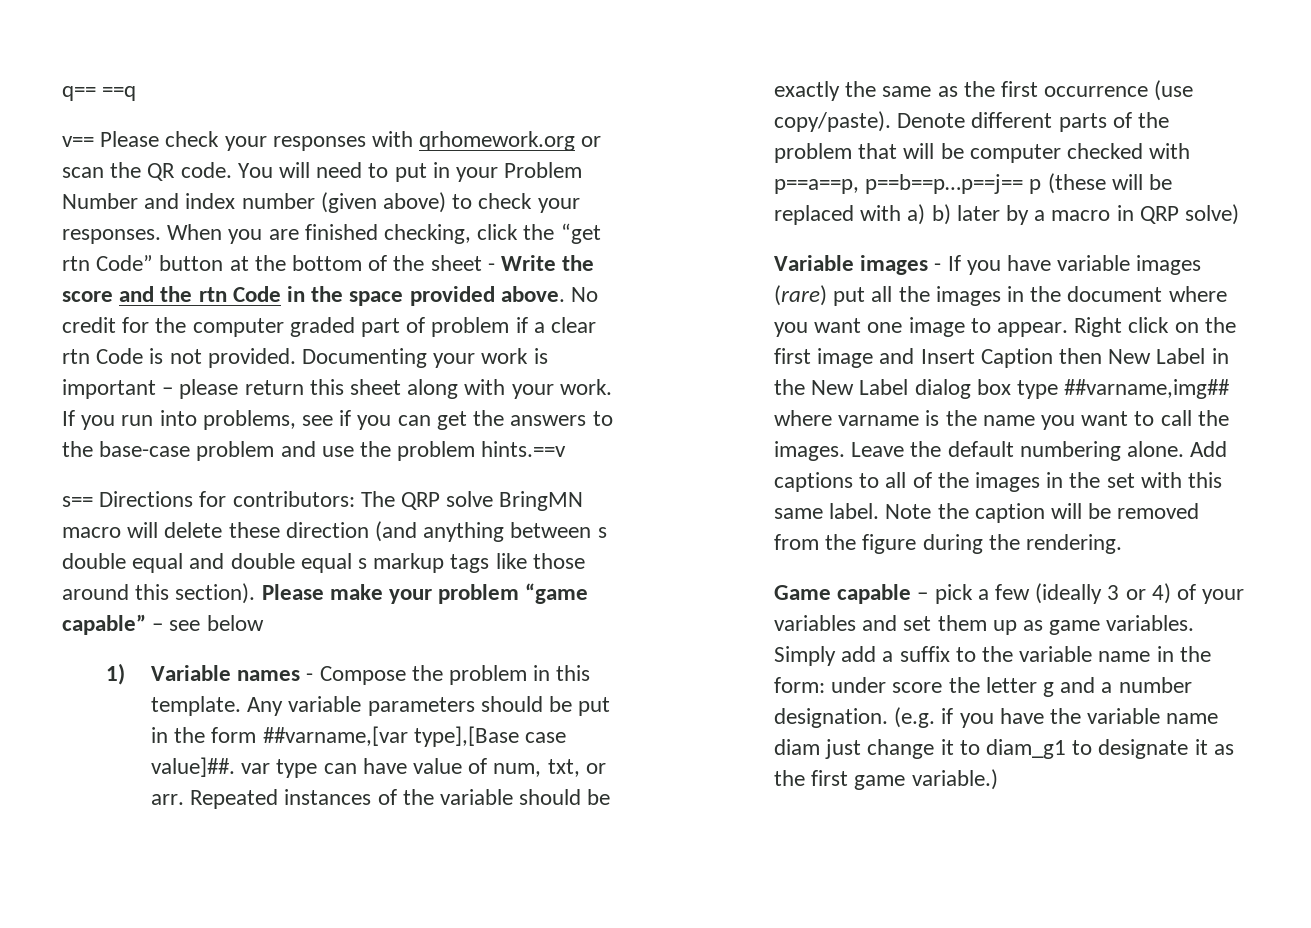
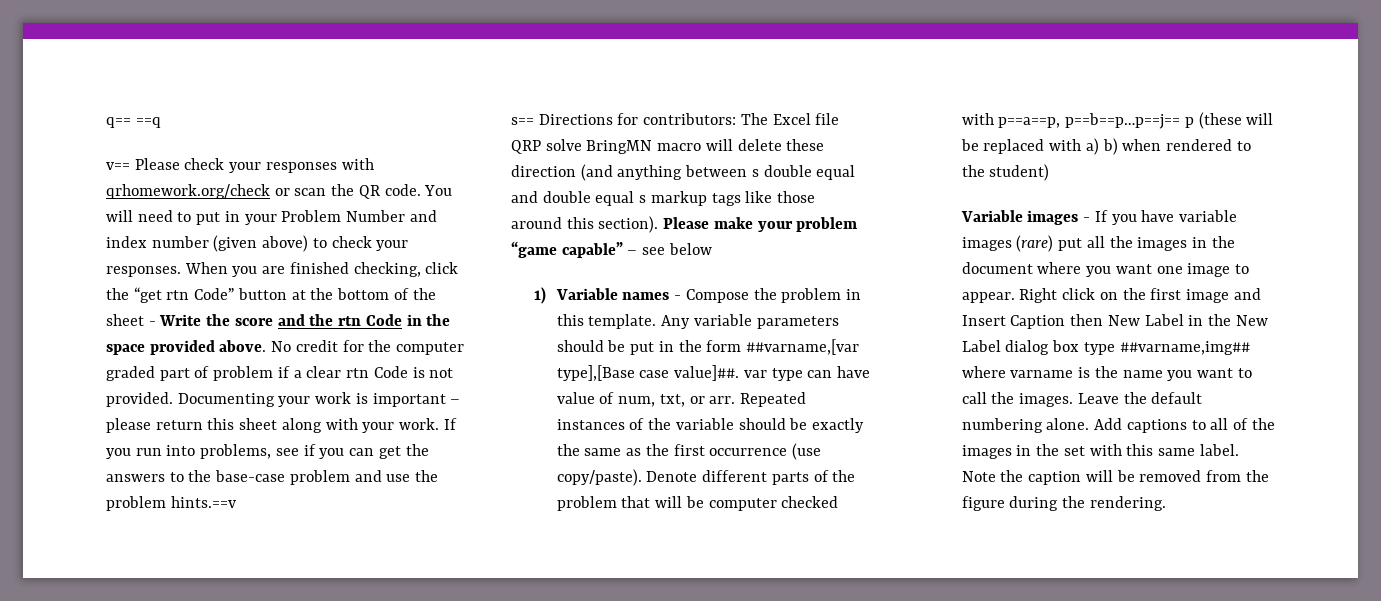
- v== Please check your responses with qrhomework.org or scan the QR code.
+ v== Please check your responses with qrhomework.org/check or scan the QR code.
- s== Directions for contributors: The QRP solve BringMN macro will delete these direction (and anything between s double equal and double equal s markup tags like those around this section).
+ s== Directions for contributors: The Excel file QRP solve BringMN macro will delete these direction (and anything between s double equal and double equal s markup tags like those around this section).
- Denote different parts of the problem that will be computer checked with p==a==p, p==b==p…p==j== p (these will be replaced with a) b) later by a macro in QRP solve)
+ Denote different parts of the problem that will be computer checked with p==a==p, p==b==p…p==j== p (these will be replaced with a) b) when rendered to the student)
- Game capable – pick a few (ideally 3 or 4) of your variables and set them up as game variables. Simply add a suffix to the variable name in the form: under score the letter g and a number designation. (e.g. if you have the variable name diam just change it to diam_g1 to designate it as the first game variable.)

